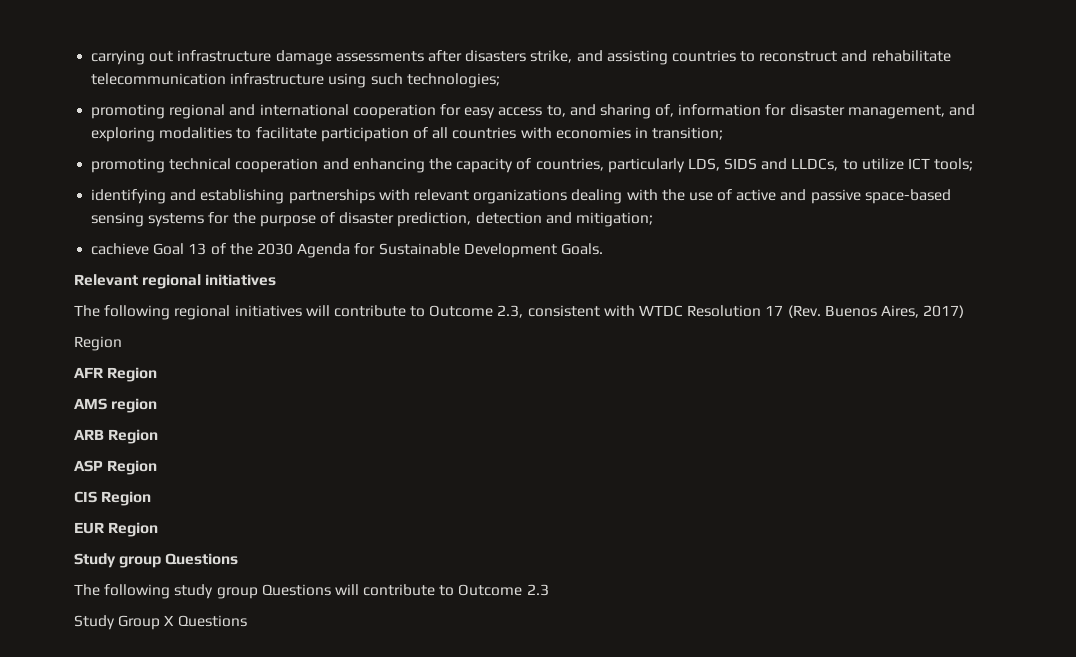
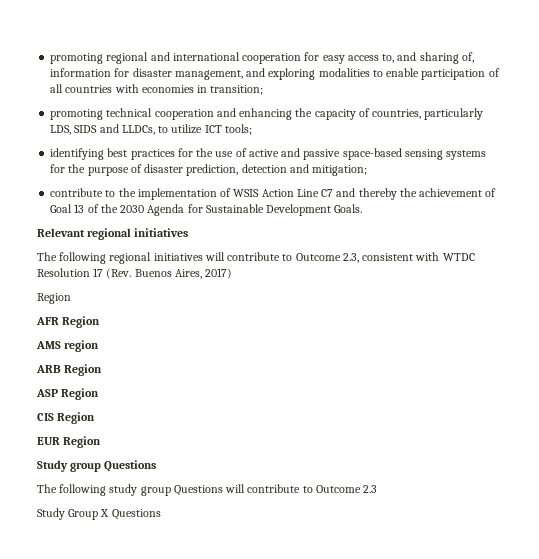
- carrying out infrastructure damage assessments after disasters strike, and assisting countries to reconstruct and rehabilitate telecommunication infrastructure using such technologies;
- promoting regional and international cooperation for easy access to, and sharing of, information for disaster management, and exploring modalities to facilitate participation of all countries with economies in transition;
+ promoting regional and international cooperation for easy access to, and sharing of, information for disaster management, and exploring modalities to enable participation of all countries with economies in transition;
- identifying and establishing partnerships with relevant organizations dealing with the use of active and passive space-based sensing systems for the purpose of disaster prediction, detection and mitigation;
+ identifying best practices for the use of active and passive space-based sensing systems for the purpose of disaster prediction, detection and mitigation;
- cachieve Goal 13 of the 2030 Agenda for Sustainable Development Goals.
+ contribute to the implementation of WSIS Action Line C7 and thereby the achievement of Goal 13 of the 2030 Agenda for Sustainable Development Goals.

